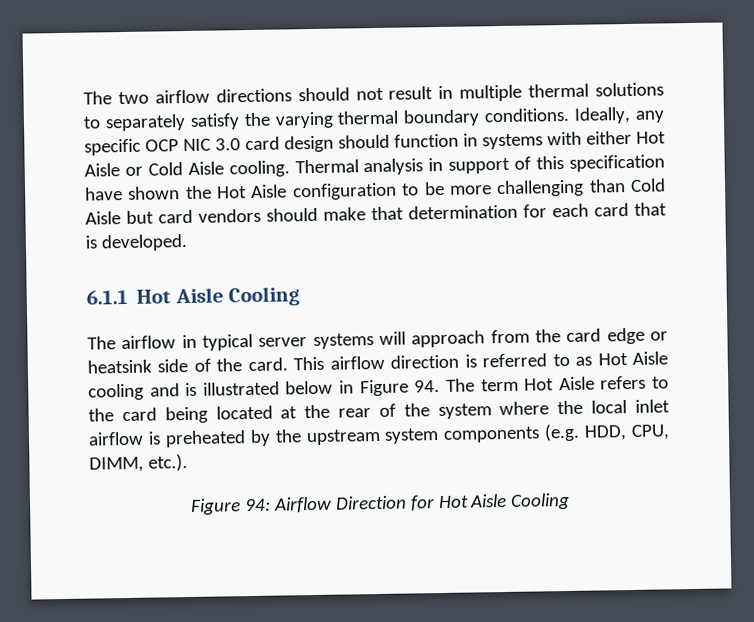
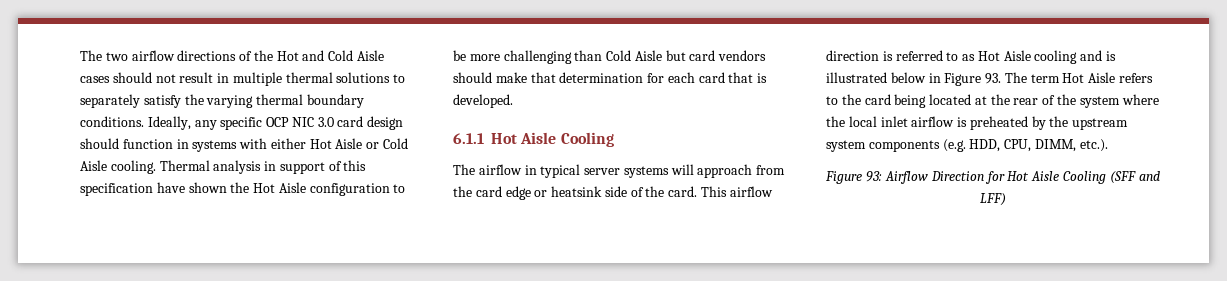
- The two airflow directions should not result in multiple thermal solutions to separately satisfy the varying thermal boundary conditions.
+ The two airflow directions of the Hot and Cold Aisle cases should not result in multiple thermal solutions to separately satisfy the varying thermal boundary conditions.
- This airflow direction is referred to as Hot Aisle cooling and is illustrated below in Figure 94. The term Hot Aisle refers to the card being located at the rear of the system where the local inlet airflow is preheated by the upstream system components (e.g. HDD, CPU, DIMM, etc.).
+ This airflow direction is referred to as Hot Aisle cooling and is illustrated below in Figure 93. The term Hot Aisle refers to the card being located at the rear of the system where the local inlet airflow is preheated by the upstream system components (e.g. HDD, CPU, DIMM, etc.).
- Figure 94: Airflow Direction for Hot Aisle Cooling
+ Figure 93: Airflow Direction for Hot Aisle Cooling (SFF and LFF)

